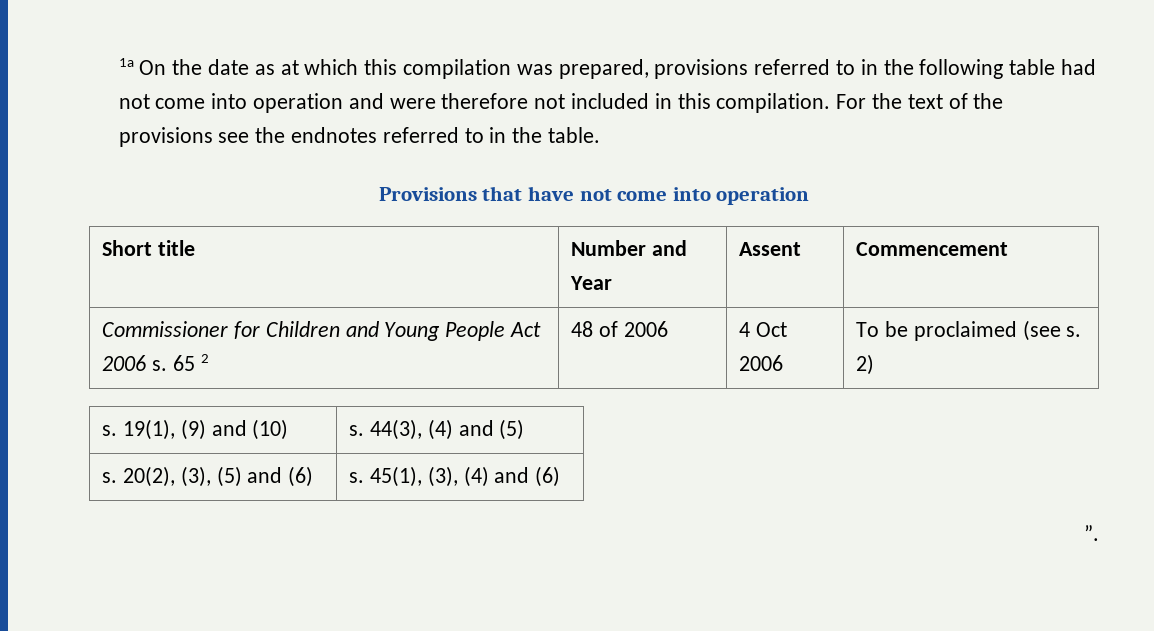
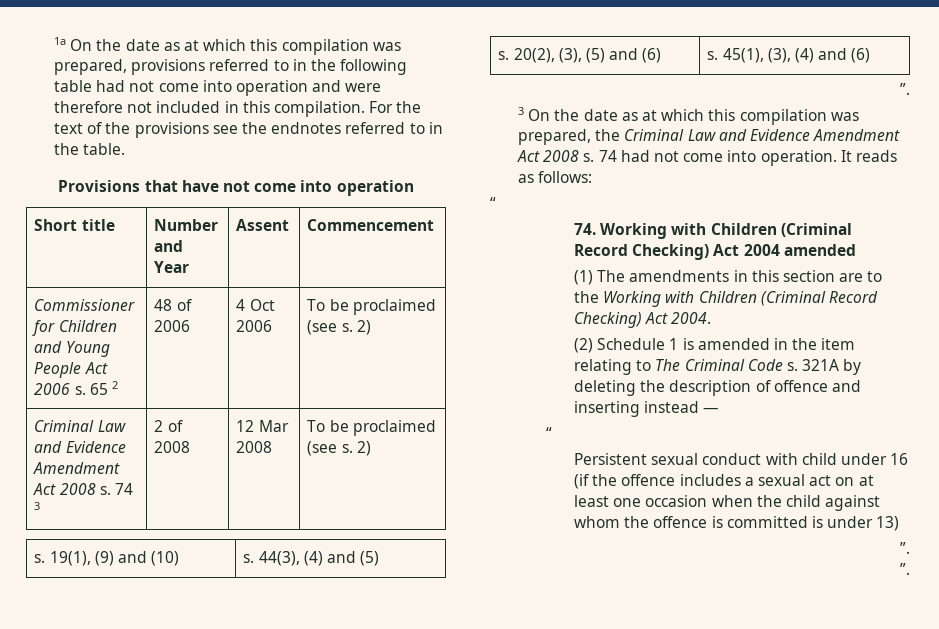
+ Criminal Law and Evidence Amendment Act 2008 s. 74 3 | 2 of 2008 | 12 Mar 2008 | To be proclaimed (see s. 2)
+ 3 On the date as at which this compilation was prepared, the Criminal Law and Evidence Amendment Act 2008 s. 74 had not come into operation. It reads as follows:
+ “
+ 74. Working with Children (Criminal Record Checking) Act 2004 amended
+ (1) The amendments in this section are to the Working with Children (Criminal Record Checking) Act 2004.
+ (2) Schedule 1 is amended in the item relating to The Criminal Code s. 321A by deleting the description of offence and inserting instead —
+ “
+ Persistent sexual conduct with child under 16 (if the offence includes a sexual act on at least one occasion when the child against whom the offence is committed is under 13)
+ ”.
+ ”.

